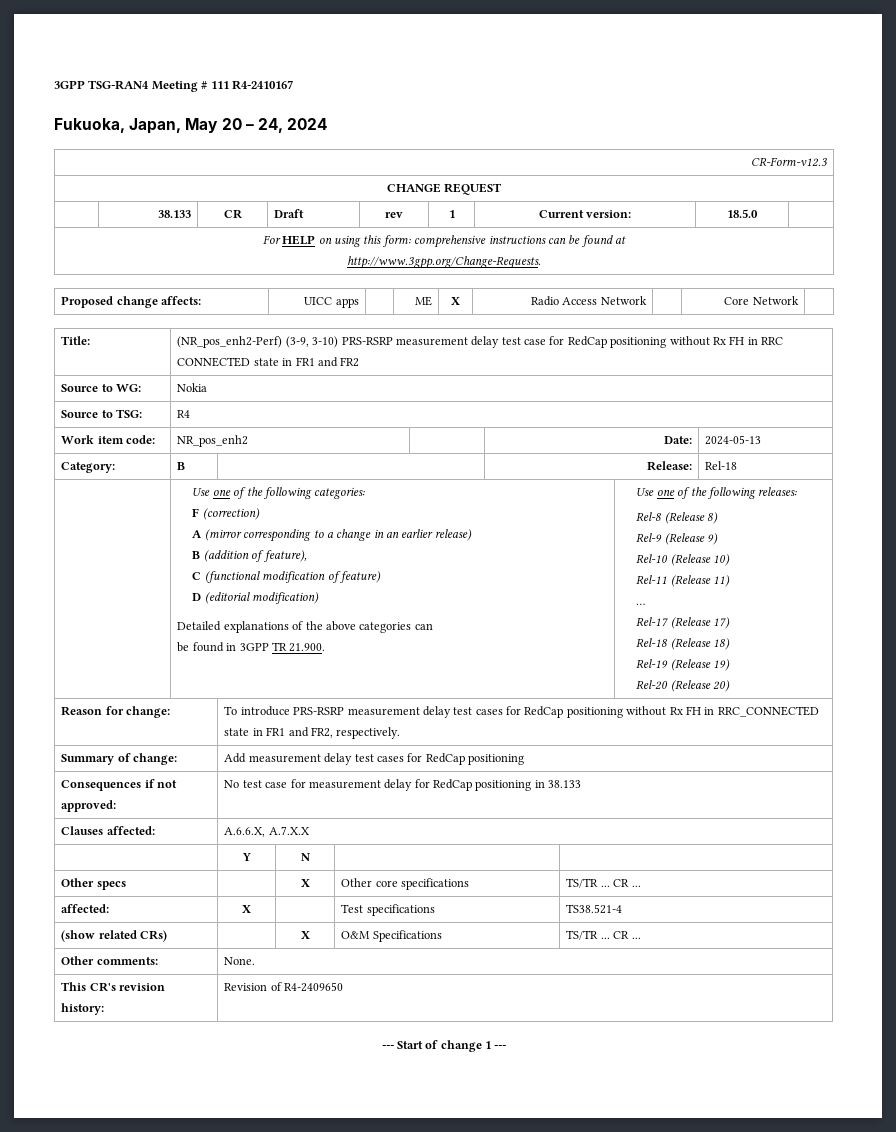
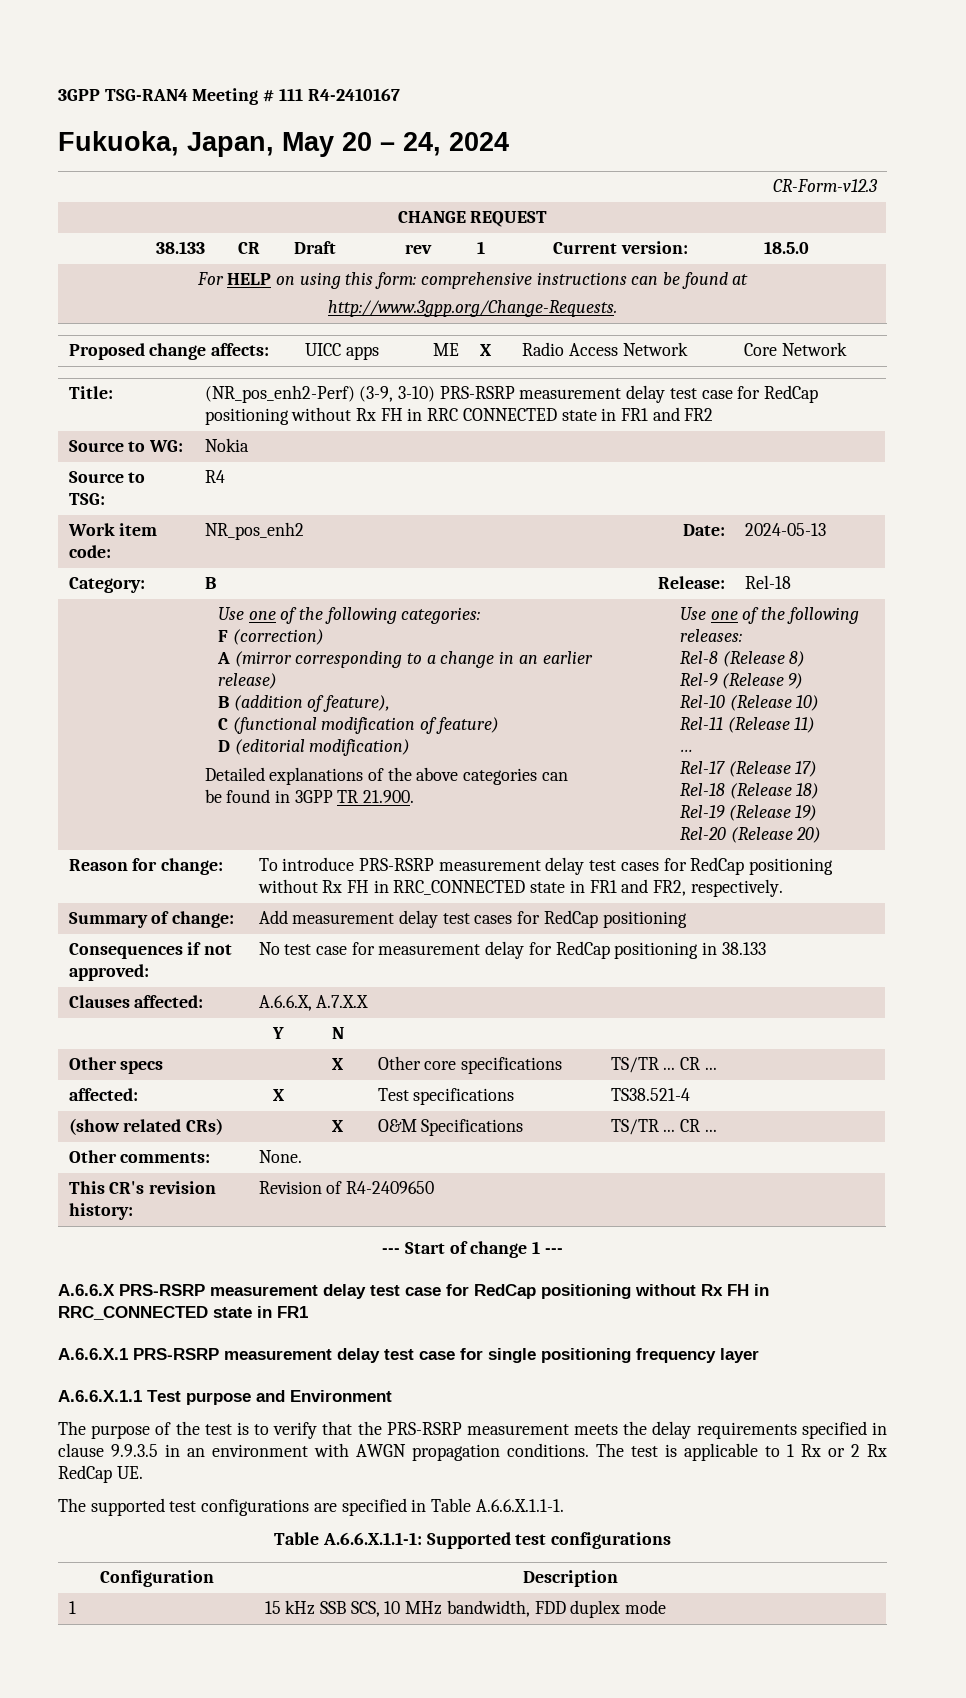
+ A.6.6.X PRS-RSRP measurement delay test case for RedCap positioning without Rx FH in RRC_CONNECTED state in FR1
+ A.6.6.X.1 PRS-RSRP measurement delay test case for single positioning frequency layer
+ A.6.6.X.1.1 Test purpose and Environment
+ The purpose of the test is to verify that the PRS-RSRP measurement meets the delay requirements specified in clause 9.9.3.5 in an environment with AWGN propagation conditions. The test is applicable to 1 Rx or 2 Rx RedCap UE.
+ The supported test configurations are specified in Table A.6.6.X.1.1-1.
+ Table A.6.6.X.1.1-1: Supported test configurations
+ Configuration | Description
+ 1 | 15 kHz SSB SCS, 10 MHz bandwidth, FDD duplex mode

